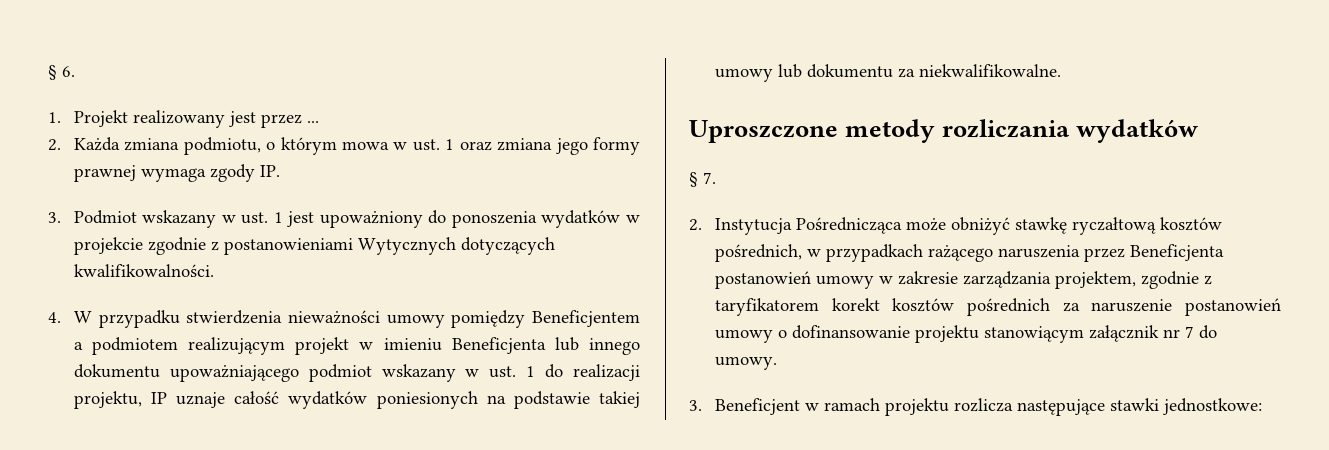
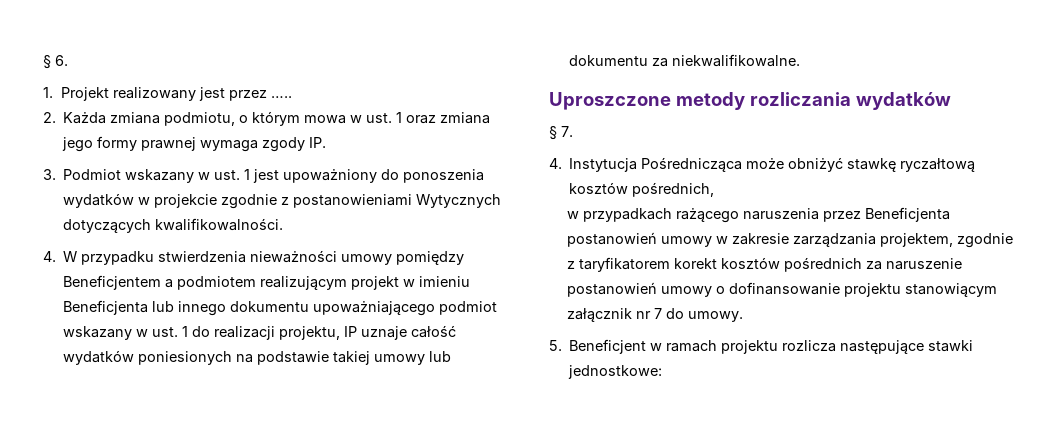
- 1. Projekt realizowany jest przez ...
+ 1. Projekt realizowany jest przez …..
- 2. Instytucja Pośrednicząca może obniżyć stawkę ryczałtową kosztów pośrednich, w przypadkach rażącego naruszenia przez Beneficjenta postanowień umowy w zakresie zarządzania projektem, zgodnie z taryfikatorem korekt kosztów pośrednich za naruszenie postanowień umowy o dofinansowanie projektu stanowiącym załącznik nr 7 do umowy.
+ 4. Instytucja Pośrednicząca może obniżyć stawkę ryczałtową kosztów pośrednich,
+ w przypadkach rażącego naruszenia przez Beneficjenta postanowień umowy w zakresie zarządzania projektem, zgodnie z taryfikatorem korekt kosztów pośrednich za naruszenie postanowień umowy o dofinansowanie projektu stanowiącym załącznik nr 7 do umowy.
- 3. Beneficjent w ramach projektu rozlicza następujące stawki jednostkowe:
+ 5. Beneficjent w ramach projektu rozlicza następujące stawki jednostkowe:

